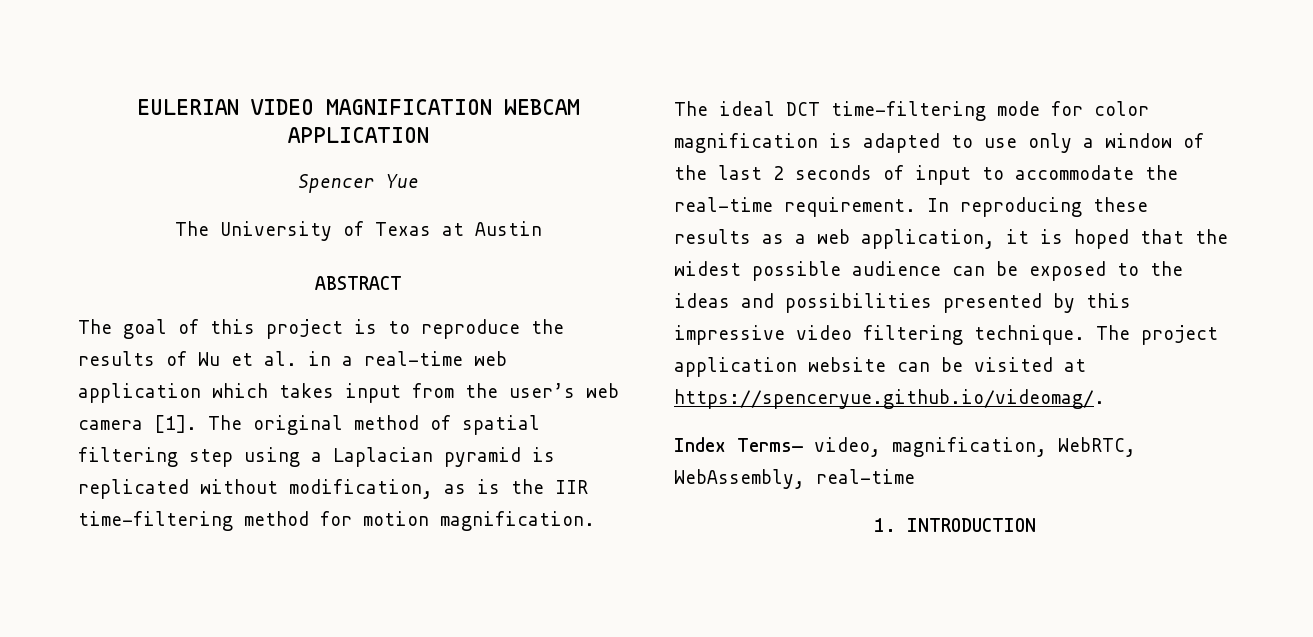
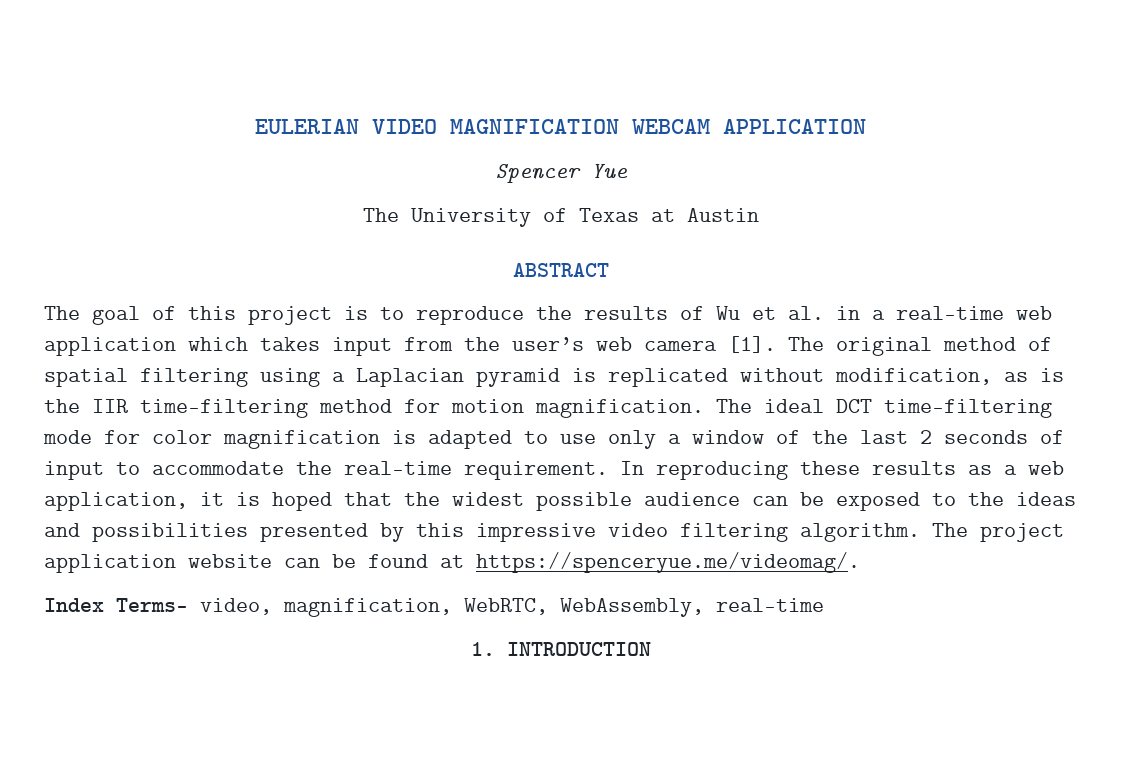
- The original method of spatial filtering step using a Laplacian pyramid is replicated without modification, as is the IIR time-filtering method for motion magnification.
+ The original method of spatial filtering using a Laplacian pyramid is replicated without modification, as is the IIR time-filtering method for motion magnification.
- In reproducing these results as a web application, it is hoped that the widest possible audience can be exposed to the ideas and possibilities presented by this impressive video filtering technique.
+ In reproducing these results as a web application, it is hoped that the widest possible audience can be exposed to the ideas and possibilities presented by this impressive video filtering algorithm.
- The project application website can be visited at https://spenceryue.github.io/videomag/.
+ The project application website can be found at https://spenceryue.me/videomag/.

